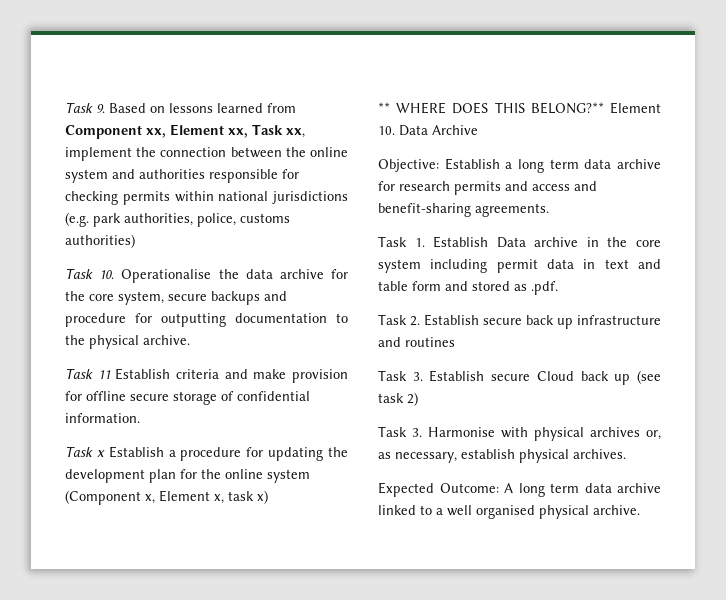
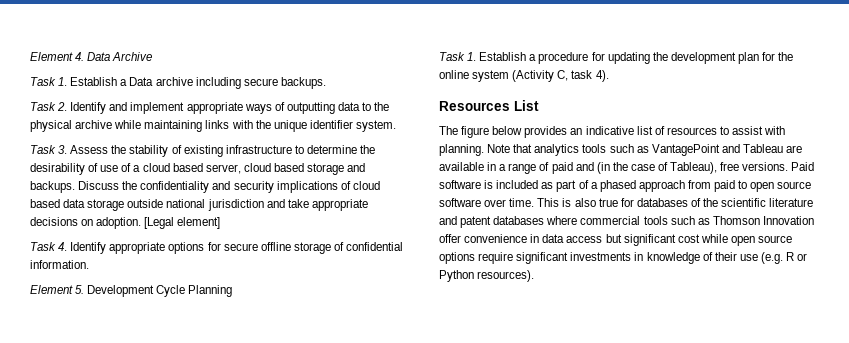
- Task 9. Based on lessons learned from Component xx, Element xx, Task xx, implement the connection between the online system and authorities responsible for checking permits within national jurisdictions (e.g. park authorities, police, customs authorities)
- Task 10. Operationalise the data archive for the core system, secure backups and procedure for outputting documentation to the physical archive.
- Task 11 Establish criteria and make provision for offline secure storage of confidential information.
+ Element 4. Data Archive
+ Task 1. Establish a Data archive including secure backups.
+ Task 2. Identify and implement appropriate ways of outputting data to the physical archive while maintaining links with the unique identifier system.
+ Task 3. Assess the stability of existing infrastructure to determine the desirability of use of a cloud based server, cloud based storage and backups. Discuss the confidentiality and security implications of cloud based data storage outside national jurisdiction and take appropriate decisions on adoption. [Legal element]
+ Task 4. Identify appropriate options for secure offline storage of confidential information.
- Task x Establish a procedure for updating the development plan for the online system (Component x, Element x, task x)
- ** WHERE DOES THIS BELONG?** Element 10. Data Archive
- Objective: Establish a long term data archive for research permits and access and benefit-sharing agreements.
- Task 1. Establish Data archive in the core system including permit data in text and table form and stored as .pdf.
- Task 2. Establish secure back up infrastructure and routines
- Task 3. Establish secure Cloud back up (see task 2)
- Task 3. Harmonise with physical archives or, as necessary, establish physical archives.
- Expected Outcome: A long term data archive linked to a well organised physical archive.
+ Element 5. Development Cycle Planning
+ Task 1. Establish a procedure for updating the development plan for the online system (Activity C, task 4).
+ Resources List
+ The figure below provides an indicative list of resources to assist with planning. Note that analytics tools such as VantagePoint and Tableau are available in a range of paid and (in the case of Tableau), free versions. Paid software is included as part of a phased approach from paid to open source software over time. This is also true for databases of the scientific literature and patent databases where commercial tools such as Thomson Innovation offer convenience in data access but significant cost while open source options require significant investments in knowledge of their use (e.g. R or Python resources).

